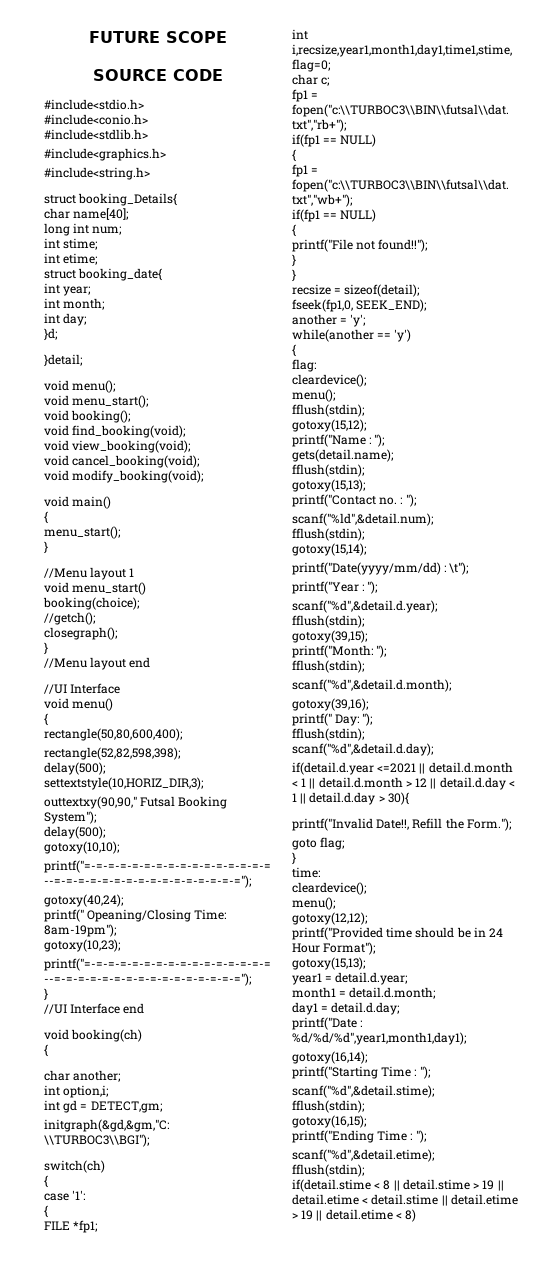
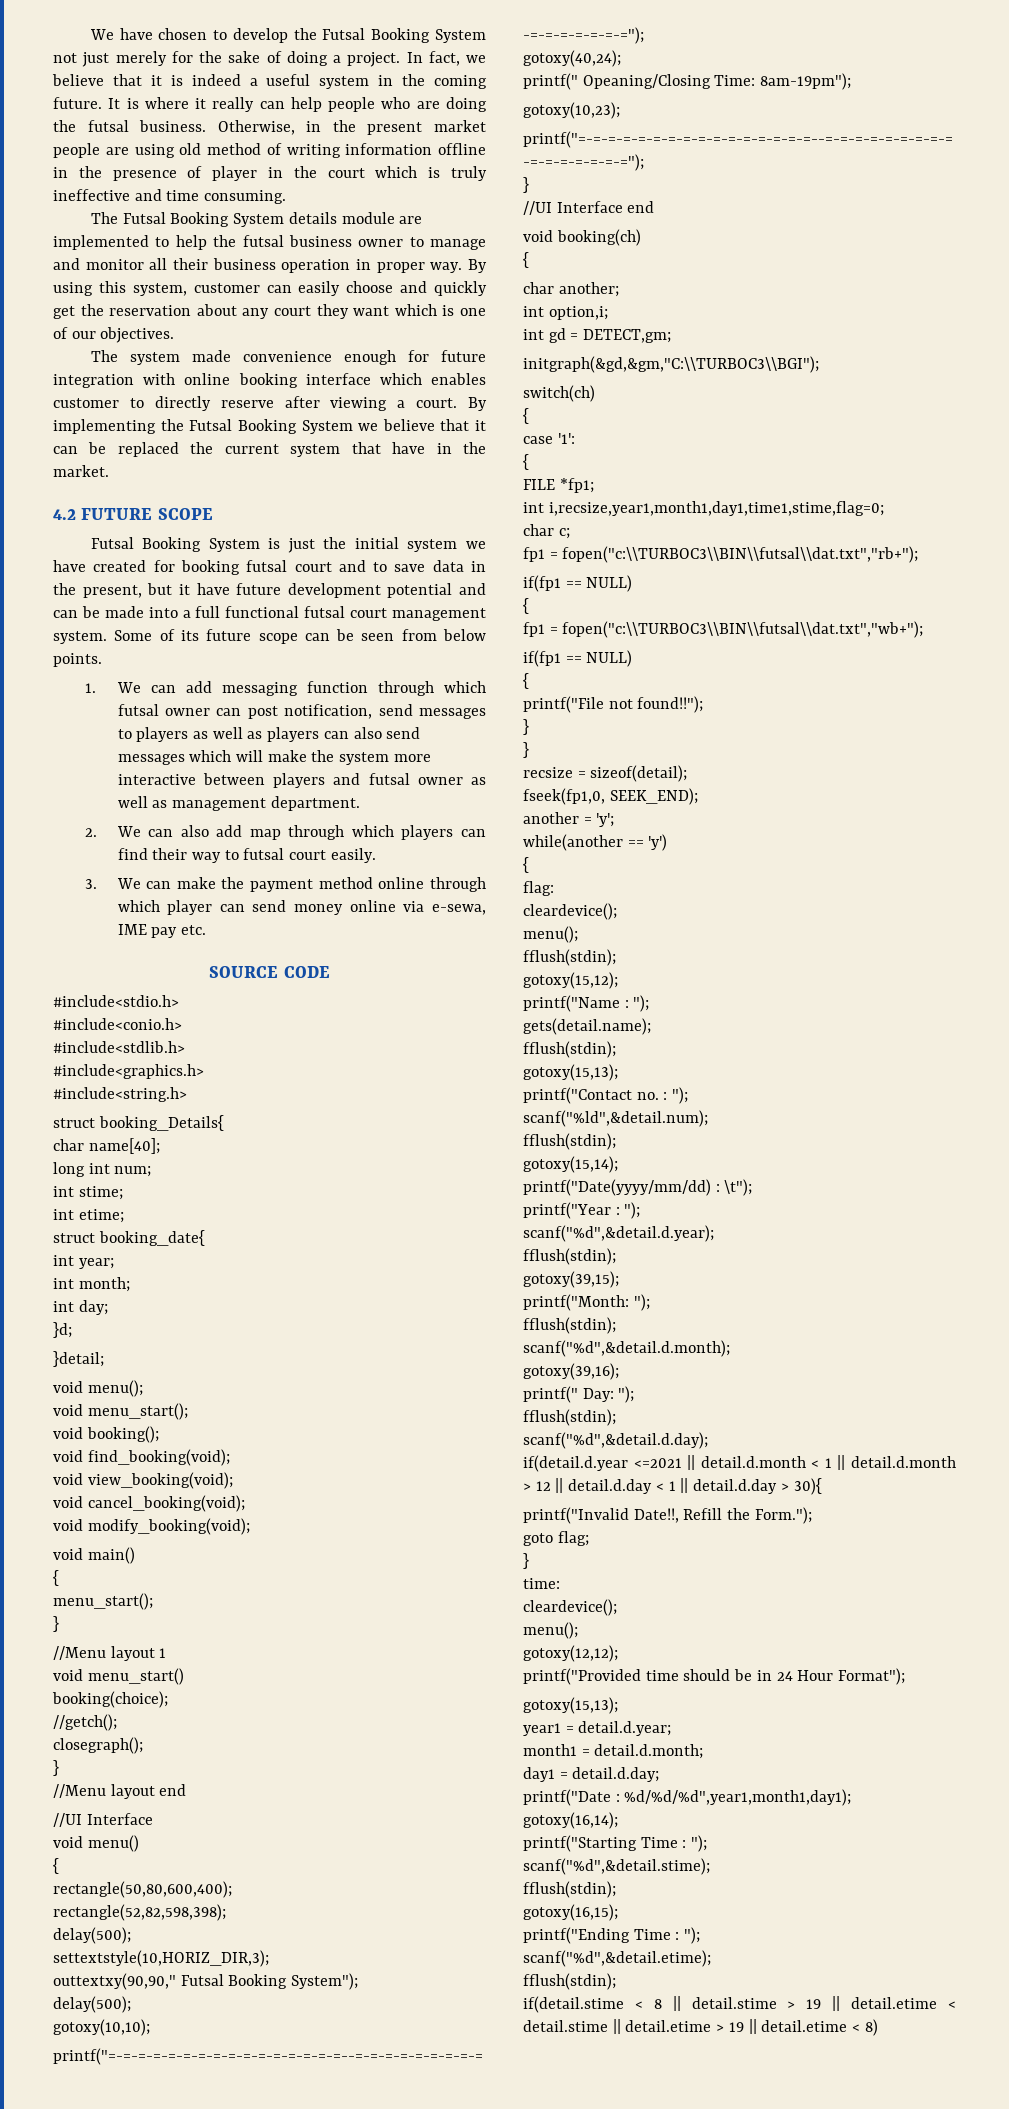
- FUTURE SCOPE
+ We have chosen to develop the Futsal Booking System not just merely for the sake of doing a project. In fact, we believe that it is indeed a useful system in the coming future. It is where it really can help people who are doing the futsal business. Otherwise, in the present market people are using old method of writing information offline in the presence of player in the court which is truly ineffective and time consuming.
+ The Futsal Booking System details module are implemented to help the futsal business owner to manage and monitor all their business operation in proper way. By using this system, customer can easily choose and quickly get the reservation about any court they want which is one of our objectives.
+ The system made convenience enough for future integration with online booking interface which enables customer to directly reserve after viewing a court. By implementing the Futsal Booking System we believe that it can be replaced the current system that have in the market.
+ 4.2 FUTURE SCOPE
+ Futsal Booking System is just the initial system we have created for booking futsal court and to save data in the present, but it have future development potential and can be made into a full functional futsal court management system. Some of its future scope can be seen from below points.
+ 1. We can add messaging function through which futsal owner can post notification, send messages to players as well as players can also send messages which will make the system more interactive between players and futsal owner as well as management department.
+ 2. We can also add map through which players can find their way to futsal court easily.
+ 3. We can make the payment method online through which player can send money online via e-sewa, IME pay etc.

